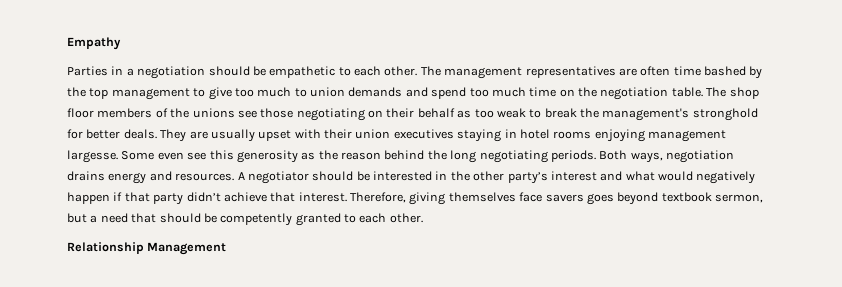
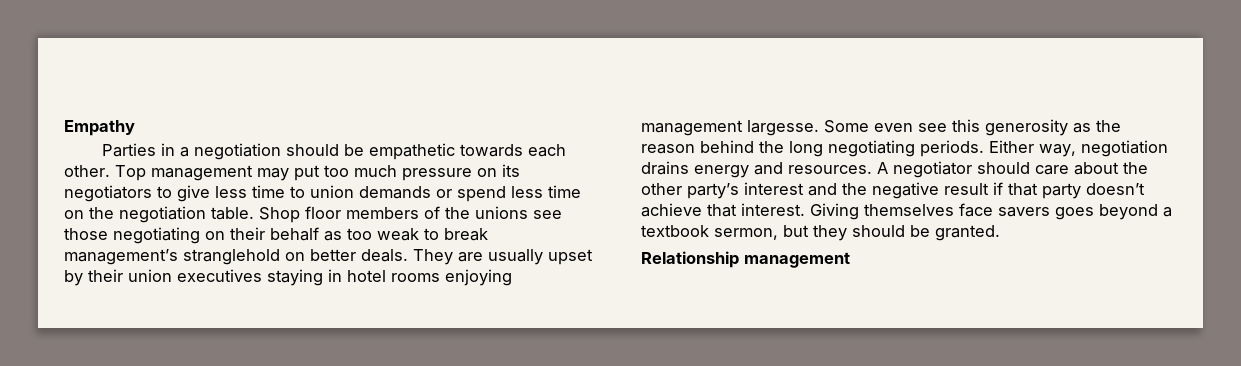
- Parties in a negotiation should be empathetic to each other. The management representatives are often time bashed by the top management to give too much to union demands and spend too much time on the negotiation table.
+ Parties in a negotiation should be empathetic towards each other. Top management may put too much pressure on its negotiators to give less time to union demands or spend less time on the negotiation table.
- The shop floor members of the unions see those negotiating on their behalf as too weak to break the management's stronghold for better deals.
+ Shop floor members of the unions see those negotiating on their behalf as too weak to break management’s stranglehold on better deals.
- They are usually upset with their union executives staying in hotel rooms enjoying management largesse.
+ They are usually upset by their union executives staying in hotel rooms enjoying management largesse.
- Both ways, negotiation drains energy and resources.
+ Either way, negotiation drains energy and resources.
- A negotiator should be interested in the other party’s interest and what would negatively happen if that party didn’t achieve that interest.
+ A negotiator should care about the other party’s interest and the negative result if that party doesn’t achieve that interest.
- Therefore, giving themselves face savers goes beyond textbook sermon, but a need that should be competently granted to each other.
+ Giving themselves face savers goes beyond a textbook sermon, but they should be granted.
- Relationship Management
+ Relationship management

